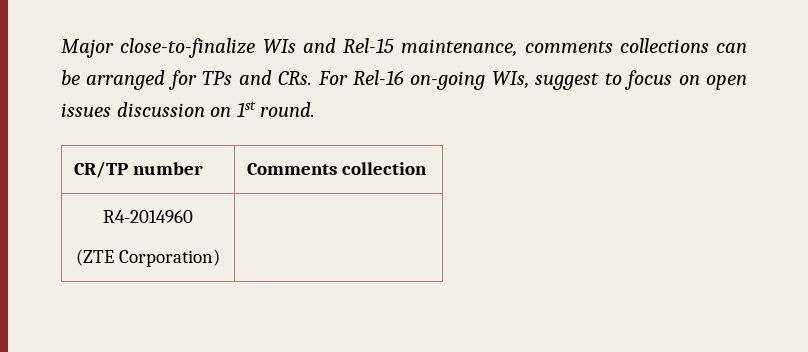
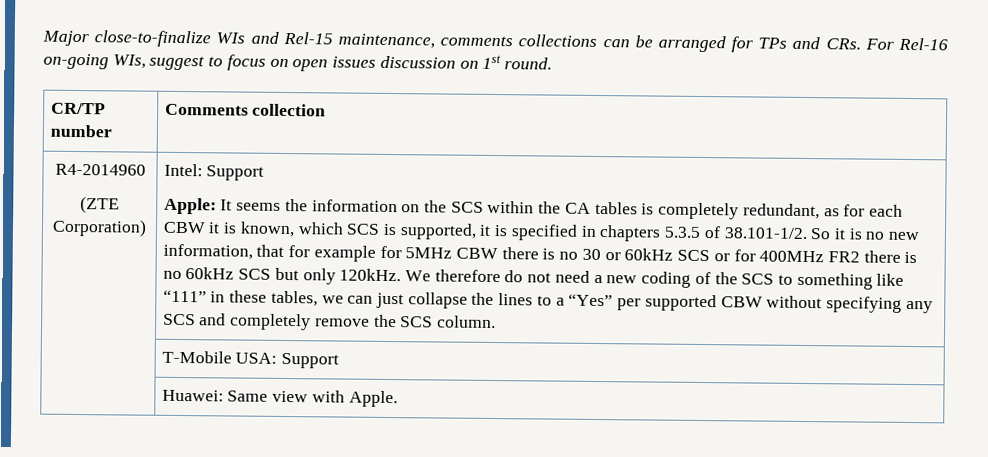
+ Intel: Support
+ Apple: It seems the information on the SCS within the CA tables is completely redundant, as for each CBW it is known, which SCS is supported, it is specified in chapters 5.3.5 of 38.101-1/2. So it is no new information, that for example for 5MHz CBW there is no 30 or 60kHz SCS or for 400MHz FR2 there is no 60kHz SCS but only 120kHz. We therefore do not need a new coding of the SCS to something like “111” in these tables, we can just collapse the lines to a “Yes” per supported CBW without specifying any SCS and completely remove the SCS column.
+ | T-Mobile USA: Support
+ | Huawei: Same view with Apple.

